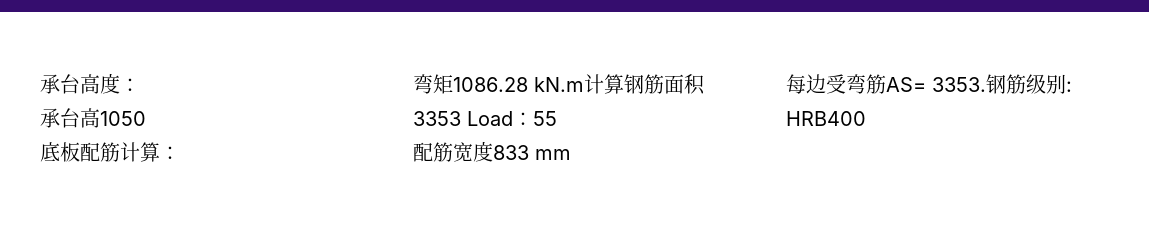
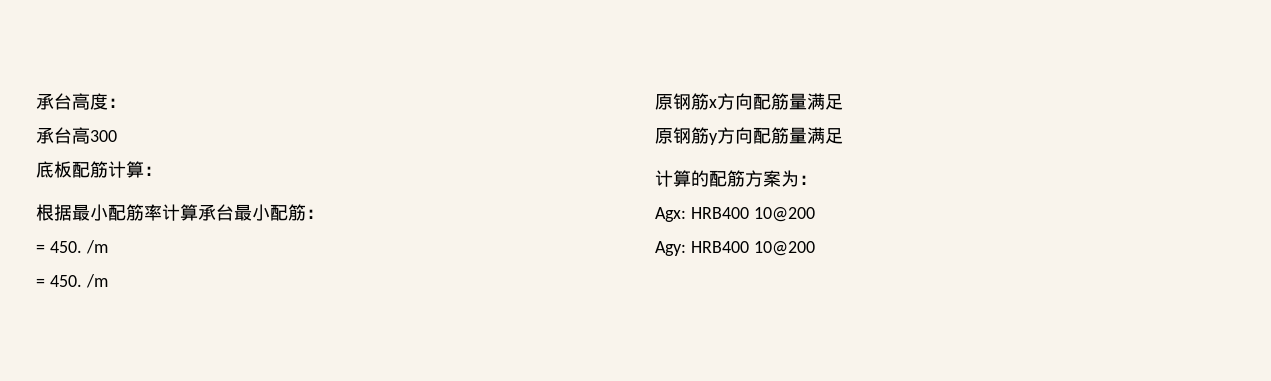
- 承台高1050
+ 承台高300
- 弯矩1086.28 kN.m计算钢筋面积3353 Load：55
- 配筋宽度833 mm
- 每边受弯筋AS= 3353.钢筋级别: HRB400
+ 根据最小配筋率计算承台最小配筋：
+ = 450. /m
+ = 450. /m
+ 原钢筋x方向配筋量满足
+ 原钢筋y方向配筋量满足
+ 计算的配筋方案为：
+ Agx: HRB400 10@200
+ Agy: HRB400 10@200

